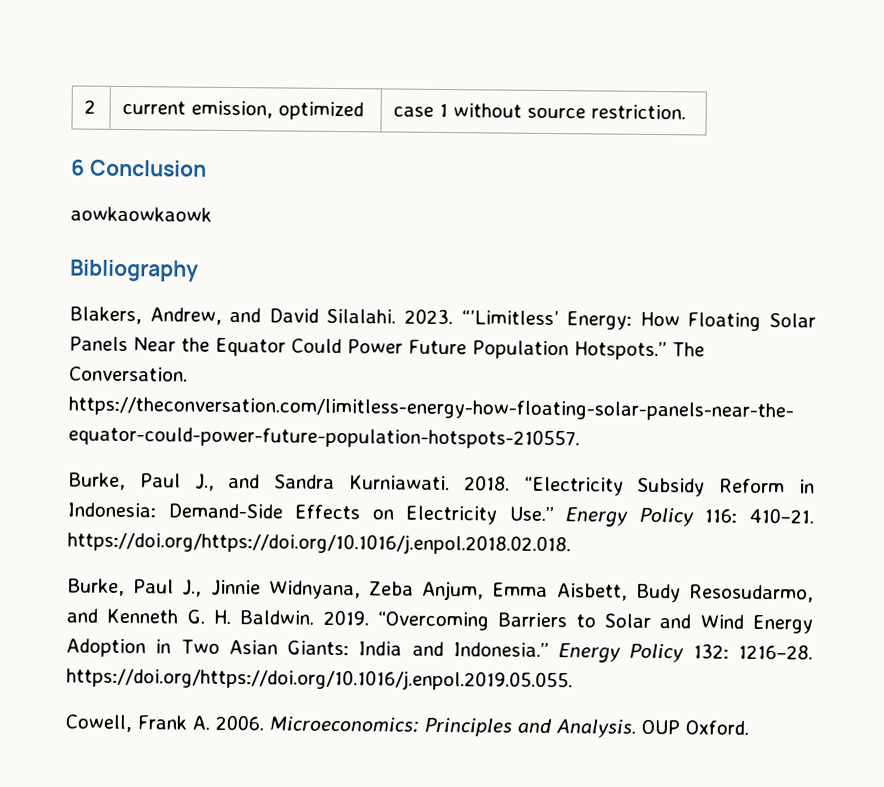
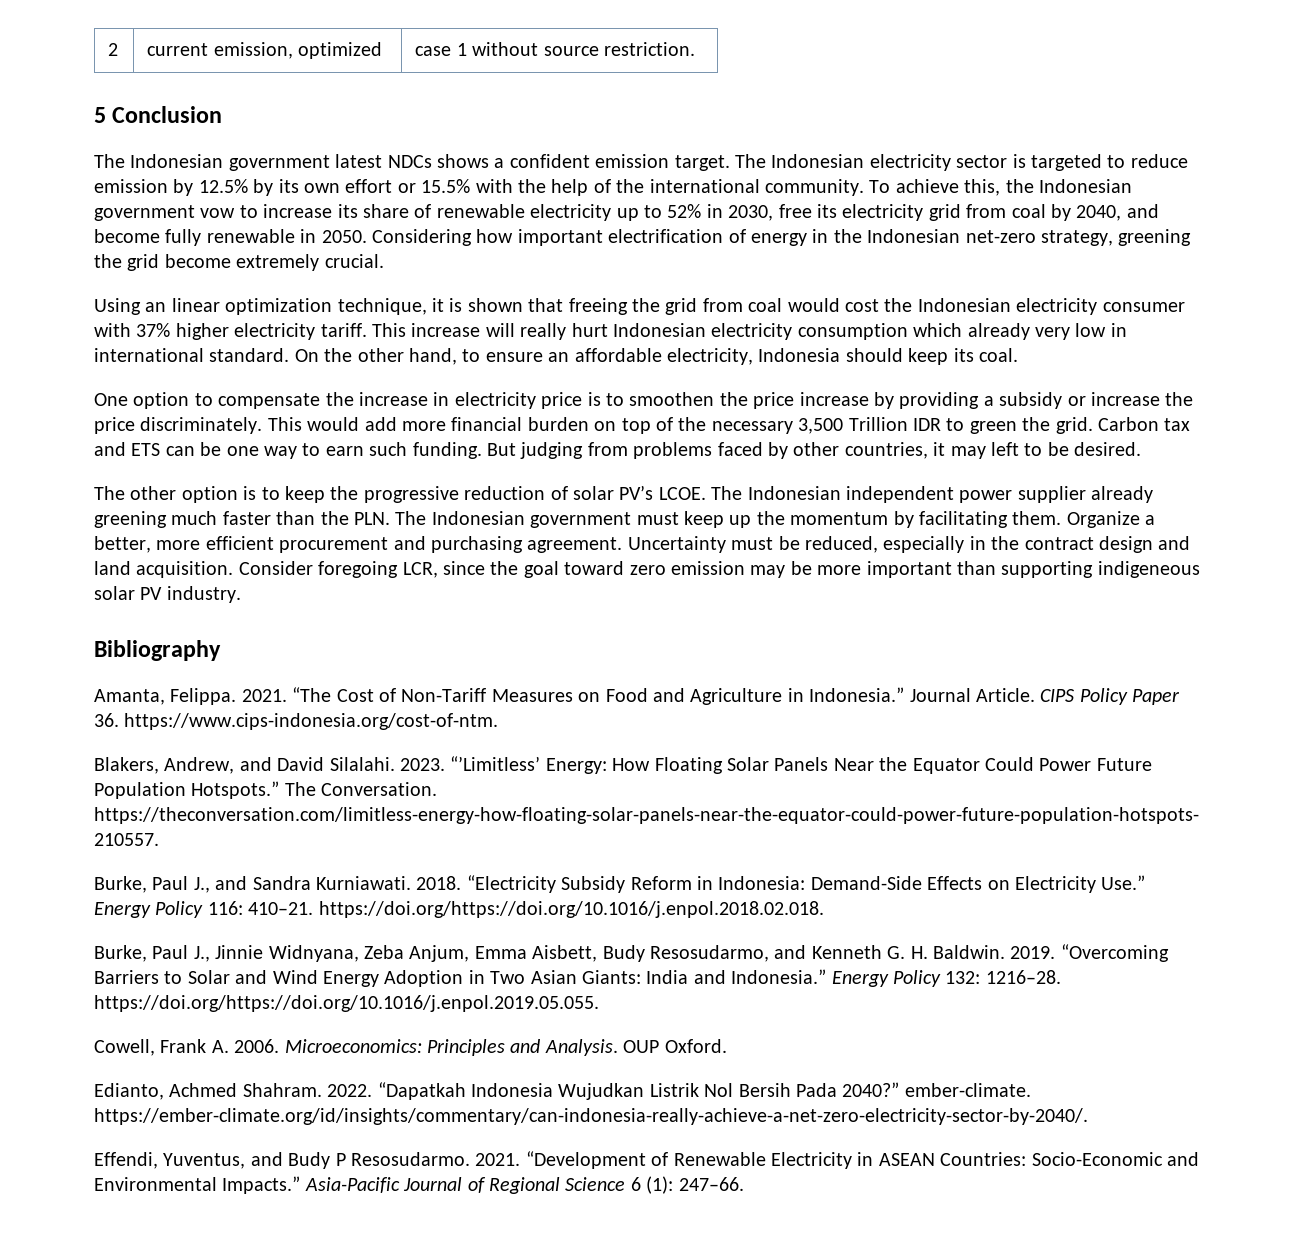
- 6 Conclusion
+ 5 Conclusion
- aowkaowkaowk
+ The Indonesian government latest NDCs shows a confident emission target. The Indonesian electricity sector is targeted to reduce emission by 12.5% by its own effort or 15.5% with the help of the international community. To achieve this, the Indonesian government vow to increase its share of renewable electricity up to 52% in 2030, free its electricity grid from coal by 2040, and become fully renewable in 2050. Considering how important electrification of energy in the Indonesian net-zero strategy, greening the grid become extremely crucial.
+ Using an linear optimization technique, it is shown that freeing the grid from coal would cost the Indonesian electricity consumer with 37% higher electricity tariff. This increase will really hurt Indonesian electricity consumption which already very low in international standard. On the other hand, to ensure an affordable electricity, Indonesia should keep its coal.
+ One option to compensate the increase in electricity price is to smoothen the price increase by providing a subsidy or increase the price discriminately. This would add more financial burden on top of the necessary 3,500 Trillion IDR to green the grid. Carbon tax and ETS can be one way to earn such funding. But judging from problems faced by other countries, it may left to be desired.
+ The other option is to keep the progressive reduction of solar PV’s LCOE. The Indonesian independent power supplier already greening much faster than the PLN. The Indonesian government must keep up the momentum by facilitating them. Organize a better, more efficient procurement and purchasing agreement. Uncertainty must be reduced, especially in the contract design and land acquisition. Consider foregoing LCR, since the goal toward zero emission may be more important than supporting indigeneous solar PV industry.
  Bibliography
+ Amanta, Felippa. 2021. “The Cost of Non-Tariff Measures on Food and Agriculture in Indonesia.” Journal Article. CIPS Policy Paper 36. https://www.cips-indonesia.org/cost-of-ntm.
+ Edianto, Achmed Shahram. 2022. “Dapatkah Indonesia Wujudkan Listrik Nol Bersih Pada 2040?” ember-climate. https://ember-climate.org/id/insights/commentary/can-indonesia-really-achieve-a-net-zero-electricity-sector-by-2040/.
+ Effendi, Yuventus, and Budy P Resosudarmo. 2021. “Development of Renewable Electricity in ASEAN Countries: Socio-Economic and Environmental Impacts.” Asia-Pacific Journal of Regional Science 6 (1): 247–66.

